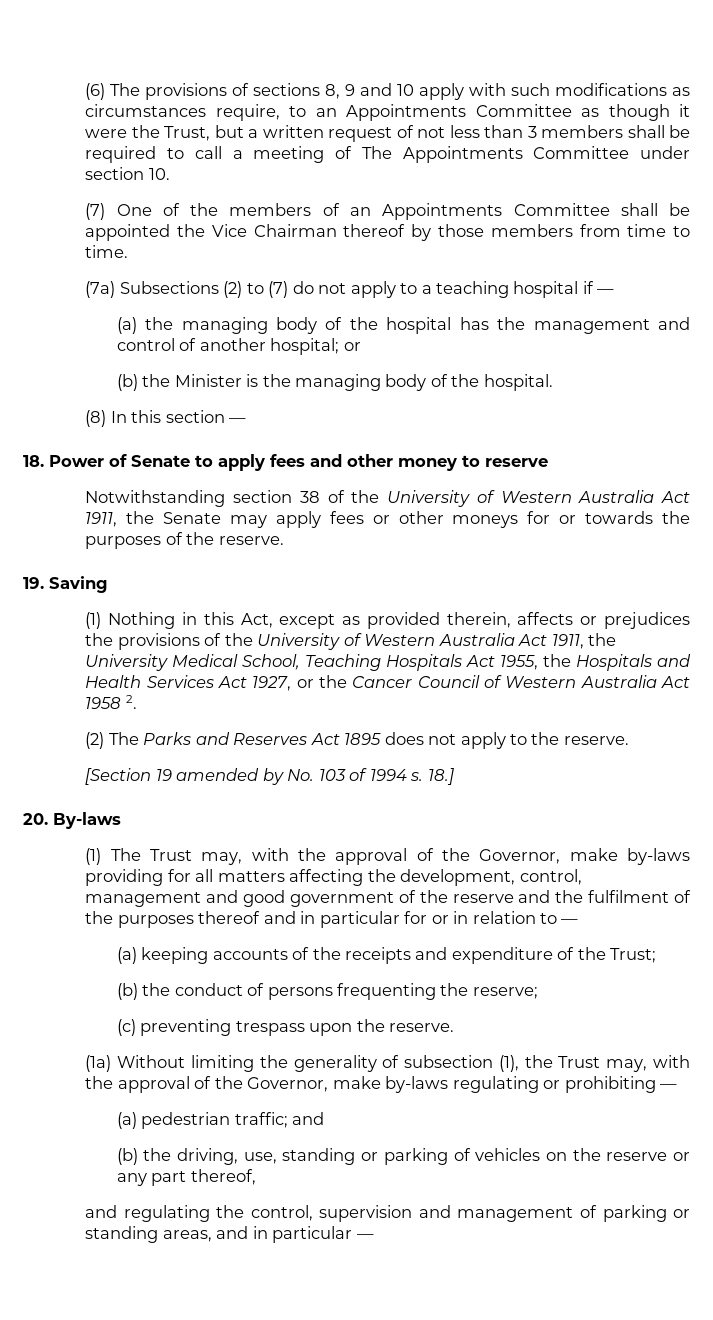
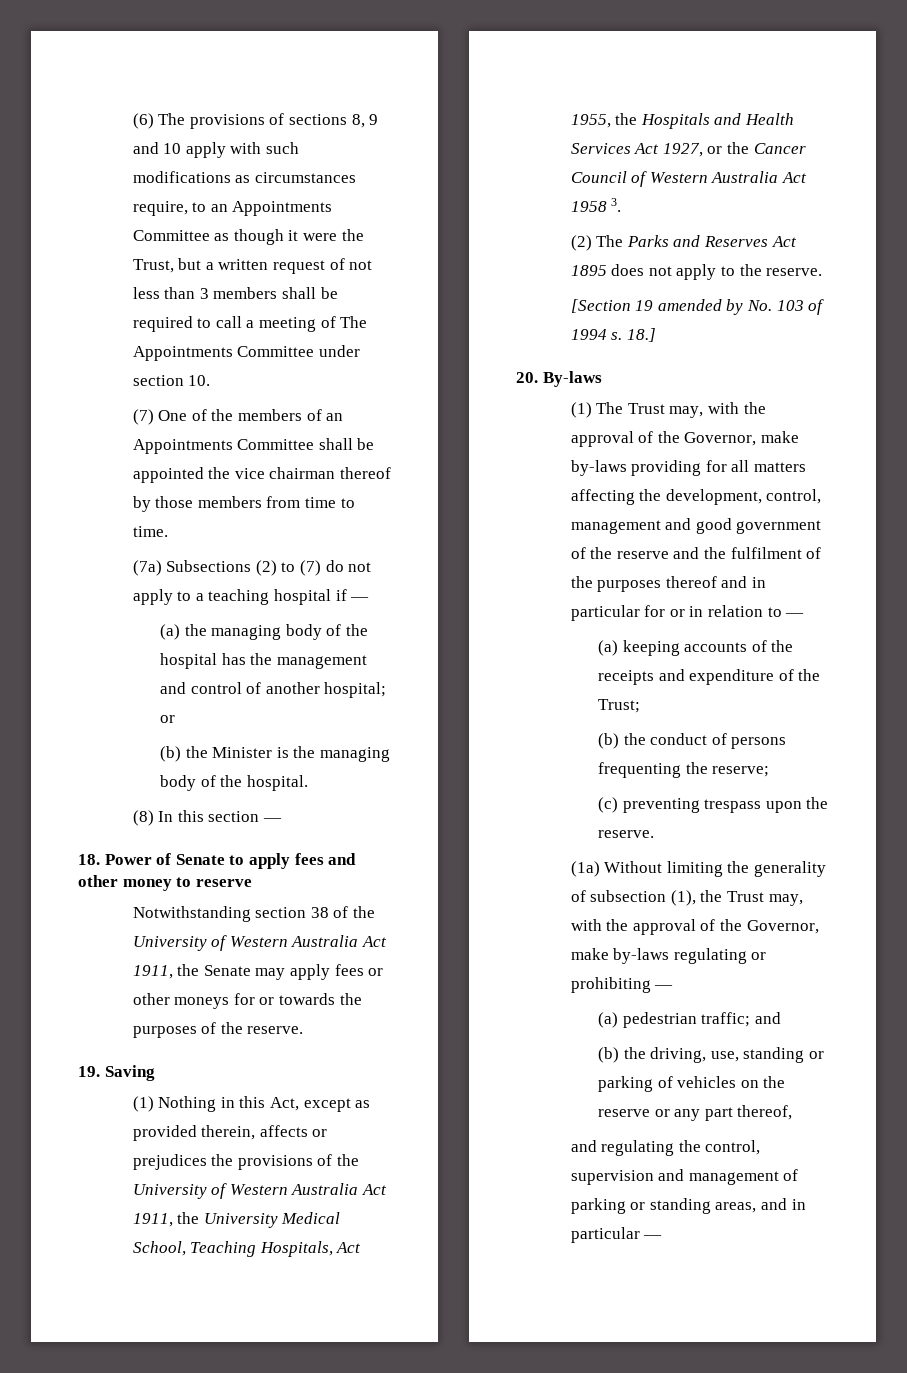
- (7) One of the members of an Appointments Committee shall be appointed the Vice Chairman thereof by those members from time to time.
+ (7) One of the members of an Appointments Committee shall be appointed the vice chairman thereof by those members from time to time.
- (1) Nothing in this Act, except as provided therein, affects or prejudices the provisions of the University of Western Australia Act 1911, the University Medical School, Teaching Hospitals Act 1955, the Hospitals and Health Services Act 1927, or the Cancer Council of Western Australia Act 1958 2.
+ (1) Nothing in this Act, except as provided therein, affects or prejudices the provisions of the University of Western Australia Act 1911, the University Medical School, Teaching Hospitals, Act 1955, the Hospitals and Health Services Act 1927, or the Cancer Council of Western Australia Act 1958 3.

